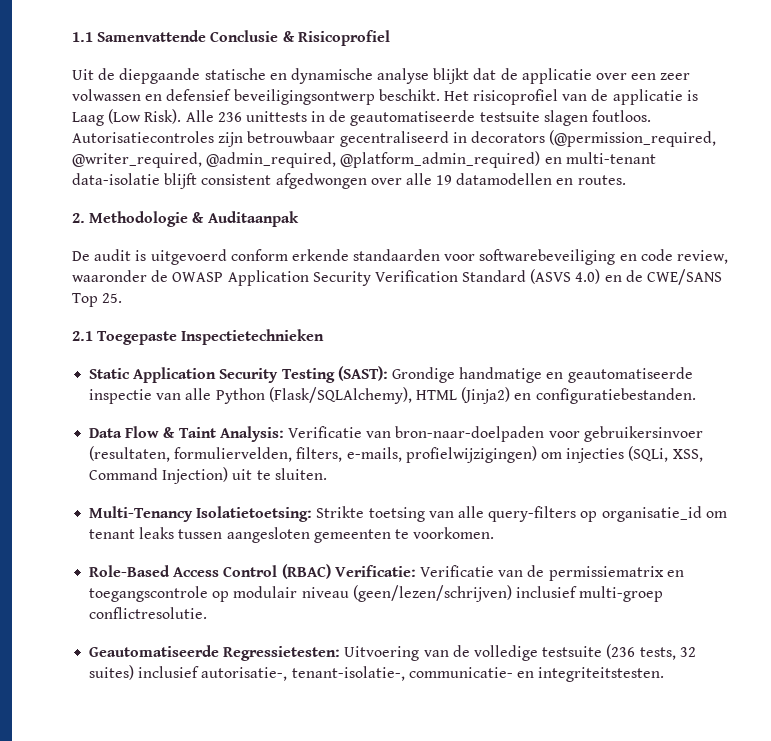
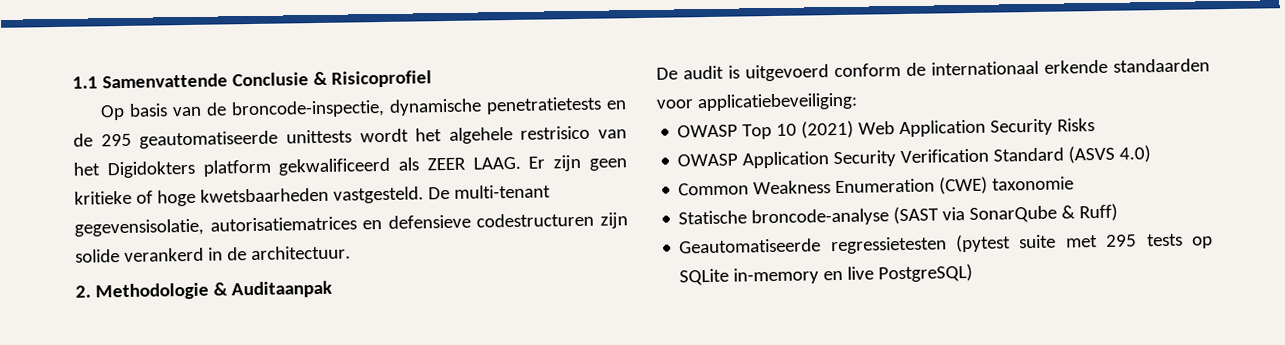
- Uit de diepgaande statische en dynamische analyse blijkt dat de applicatie over een zeer volwassen en defensief beveiligingsontwerp beschikt. Het risicoprofiel van de applicatie is Laag (Low Risk). Alle 236 unittests in de geautomatiseerde testsuite slagen foutloos. Autorisatiecontroles zijn betrouwbaar gecentraliseerd in decorators (@permission_required, @writer_required, @admin_required, @platform_admin_required) en multi-tenant data-isolatie blijft consistent afgedwongen over alle 19 datamodellen en routes.
+ Op basis van de broncode-inspectie, dynamische penetratietests en de 295 geautomatiseerde unittests wordt het algehele restrisico van het Digidokters platform gekwalificeerd als ZEER LAAG. Er zijn geen kritieke of hoge kwetsbaarheden vastgesteld. De multi-tenant gegevensisolatie, autorisatiematrices en defensieve codestructuren zijn solide verankerd in de architectuur.
- De audit is uitgevoerd conform erkende standaarden voor softwarebeveiliging en code review, waaronder de OWASP Application Security Verification Standard (ASVS 4.0) en de CWE/SANS Top 25.
- 2.1 Toegepaste Inspectietechnieken
- Static Application Security Testing (SAST): Grondige handmatige en geautomatiseerde inspectie van alle Python (Flask/SQLAlchemy), HTML (Jinja2) en configuratiebestanden.
- Data Flow & Taint Analysis: Verificatie van bron-naar-doelpaden voor gebruikersinvoer (resultaten, formuliervelden, filters, e-mails, profielwijzigingen) om injecties (SQLi, XSS, Command Injection) uit te sluiten.
- Multi-Tenancy Isolatietoetsing: Strikte toetsing van alle query-filters op organisatie_id om tenant leaks tussen aangesloten gemeenten te voorkomen.
- Role-Based Access Control (RBAC) Verificatie: Verificatie van de permissiematrix en toegangscontrole op modulair niveau (geen/lezen/schrijven) inclusief multi-groep conflictresolutie.
- Geautomatiseerde Regressietesten: Uitvoering van de volledige testsuite (236 tests, 32 suites) inclusief autorisatie-, tenant-isolatie-, communicatie- en integriteitstesten.
+ De audit is uitgevoerd conform de internationaal erkende standaarden voor applicatiebeveiliging:
+ OWASP Top 10 (2021) Web Application Security Risks
+ OWASP Application Security Verification Standard (ASVS 4.0)
+ Common Weakness Enumeration (CWE) taxonomie
+ Statische broncode-analyse (SAST via SonarQube & Ruff)
+ Geautomatiseerde regressietesten (pytest suite met 295 tests op SQLite in-memory en live PostgreSQL)

